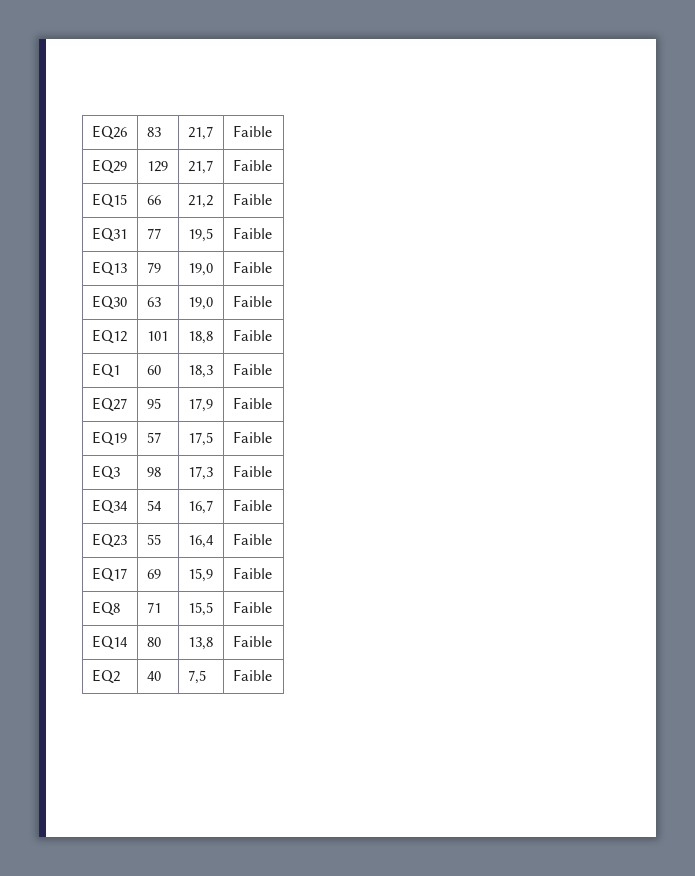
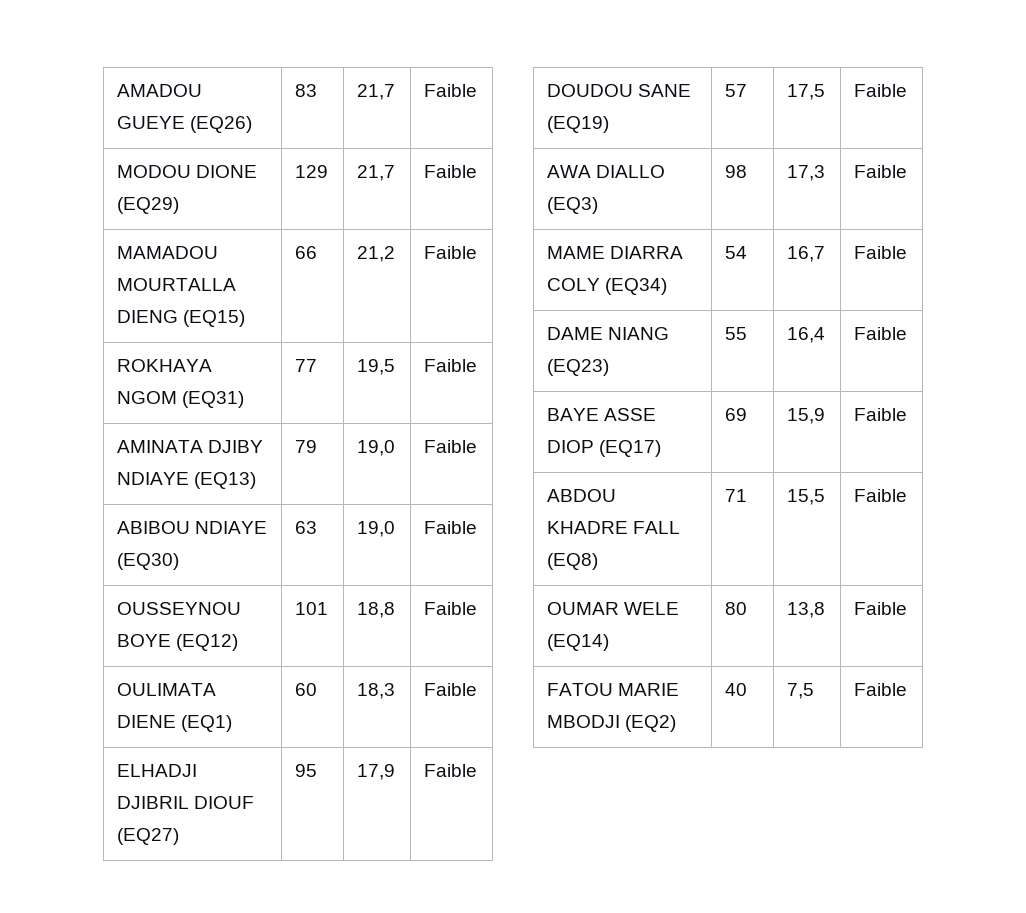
- EQ26 | 83 | 21,7 | Faible
+ AMADOU GUEYE (EQ26) | 83 | 21,7 | Faible
- EQ29 | 129 | 21,7 | Faible
+ MODOU DIONE (EQ29) | 129 | 21,7 | Faible
- EQ15 | 66 | 21,2 | Faible
+ MAMADOU MOURTALLA DIENG (EQ15) | 66 | 21,2 | Faible
- EQ31 | 77 | 19,5 | Faible
+ ROKHAYA NGOM (EQ31) | 77 | 19,5 | Faible
- EQ13 | 79 | 19,0 | Faible
+ AMINATA DJIBY NDIAYE (EQ13) | 79 | 19,0 | Faible
- EQ30 | 63 | 19,0 | Faible
+ ABIBOU NDIAYE (EQ30) | 63 | 19,0 | Faible
- EQ12 | 101 | 18,8 | Faible
+ OUSSEYNOU BOYE (EQ12) | 101 | 18,8 | Faible
- EQ1 | 60 | 18,3 | Faible
+ OULIMATA DIENE (EQ1) | 60 | 18,3 | Faible
- EQ27 | 95 | 17,9 | Faible
+ ELHADJI DJIBRIL DIOUF (EQ27) | 95 | 17,9 | Faible
- EQ19 | 57 | 17,5 | Faible
+ DOUDOU SANE (EQ19) | 57 | 17,5 | Faible
- EQ3 | 98 | 17,3 | Faible
+ AWA DIALLO (EQ3) | 98 | 17,3 | Faible
- EQ34 | 54 | 16,7 | Faible
+ MAME DIARRA COLY (EQ34) | 54 | 16,7 | Faible
- EQ23 | 55 | 16,4 | Faible
+ DAME NIANG (EQ23) | 55 | 16,4 | Faible
- EQ17 | 69 | 15,9 | Faible
+ BAYE ASSE DIOP (EQ17) | 69 | 15,9 | Faible
- EQ8 | 71 | 15,5 | Faible
+ ABDOU KHADRE FALL (EQ8) | 71 | 15,5 | Faible
- EQ14 | 80 | 13,8 | Faible
+ OUMAR WELE (EQ14) | 80 | 13,8 | Faible
- EQ2 | 40 | 7,5 | Faible
+ FATOU MARIE MBODJI (EQ2) | 40 | 7,5 | Faible

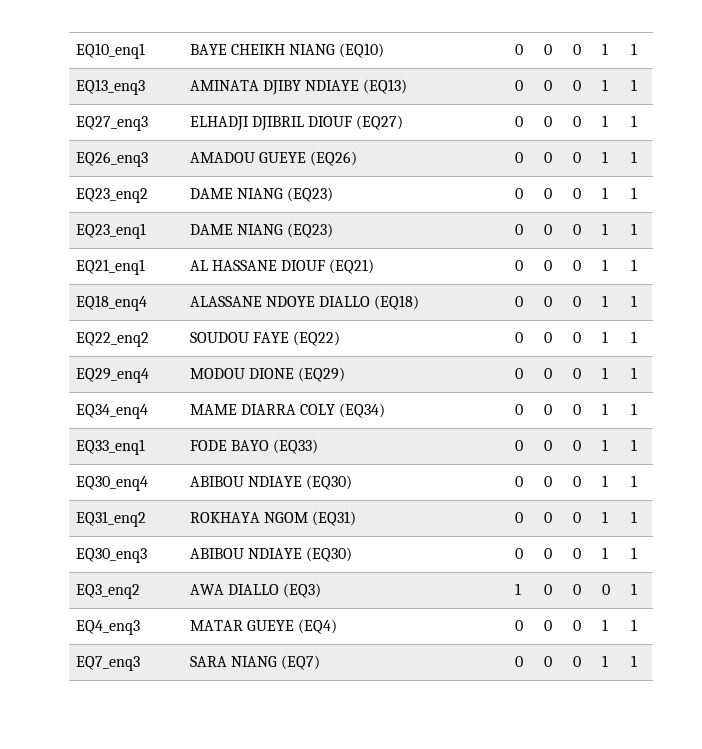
- AMADOU GUEYE (EQ26) | 83 | 21,7 | Faible
- MODOU DIONE (EQ29) | 129 | 21,7 | Faible
- MAMADOU MOURTALLA DIENG (EQ15) | 66 | 21,2 | Faible
- ROKHAYA NGOM (EQ31) | 77 | 19,5 | Faible
- AMINATA DJIBY NDIAYE (EQ13) | 79 | 19,0 | Faible
- ABIBOU NDIAYE (EQ30) | 63 | 19,0 | Faible
- OUSSEYNOU BOYE (EQ12) | 101 | 18,8 | Faible
- OULIMATA DIENE (EQ1) | 60 | 18,3 | Faible
- ELHADJI DJIBRIL DIOUF (EQ27) | 95 | 17,9 | Faible
- DOUDOU SANE (EQ19) | 57 | 17,5 | Faible
- AWA DIALLO (EQ3) | 98 | 17,3 | Faible
- MAME DIARRA COLY (EQ34) | 54 | 16,7 | Faible
- DAME NIANG (EQ23) | 55 | 16,4 | Faible
- BAYE ASSE DIOP (EQ17) | 69 | 15,9 | Faible
- ABDOU KHADRE FALL (EQ8) | 71 | 15,5 | Faible
- OUMAR WELE (EQ14) | 80 | 13,8 | Faible
- FATOU MARIE MBODJI (EQ2) | 40 | 7,5 | Faible
+ EQ10_enq1 | BAYE CHEIKH NIANG (EQ10) | 0 | 0 | 0 | 1 | 1
+ EQ13_enq3 | AMINATA DJIBY NDIAYE (EQ13) | 0 | 0 | 0 | 1 | 1
+ EQ27_enq3 | ELHADJI DJIBRIL DIOUF (EQ27) | 0 | 0 | 0 | 1 | 1
+ EQ26_enq3 | AMADOU GUEYE (EQ26) | 0 | 0 | 0 | 1 | 1
+ EQ23_enq2 | DAME NIANG (EQ23) | 0 | 0 | 0 | 1 | 1
+ EQ23_enq1 | DAME NIANG (EQ23) | 0 | 0 | 0 | 1 | 1
+ EQ21_enq1 | AL HASSANE DIOUF (EQ21) | 0 | 0 | 0 | 1 | 1
+ EQ18_enq4 | ALASSANE NDOYE DIALLO (EQ18) | 0 | 0 | 0 | 1 | 1
+ EQ22_enq2 | SOUDOU FAYE (EQ22) | 0 | 0 | 0 | 1 | 1
+ EQ29_enq4 | MODOU DIONE (EQ29) | 0 | 0 | 0 | 1 | 1
+ EQ34_enq4 | MAME DIARRA COLY (EQ34) | 0 | 0 | 0 | 1 | 1
+ EQ33_enq1 | FODE BAYO (EQ33) | 0 | 0 | 0 | 1 | 1
+ EQ30_enq4 | ABIBOU NDIAYE (EQ30) | 0 | 0 | 0 | 1 | 1
+ EQ31_enq2 | ROKHAYA NGOM (EQ31) | 0 | 0 | 0 | 1 | 1
+ EQ30_enq3 | ABIBOU NDIAYE (EQ30) | 0 | 0 | 0 | 1 | 1
+ EQ3_enq2 | AWA DIALLO (EQ3) | 1 | 0 | 0 | 0 | 1
+ EQ4_enq3 | MATAR GUEYE (EQ4) | 0 | 0 | 0 | 1 | 1
+ EQ7_enq3 | SARA NIANG (EQ7) | 0 | 0 | 0 | 1 | 1

